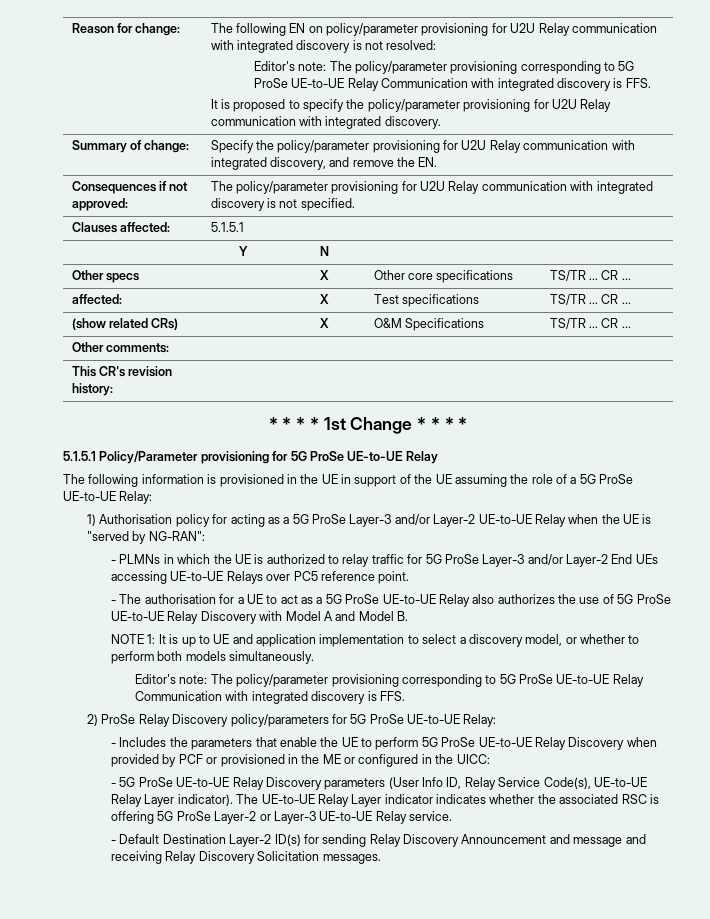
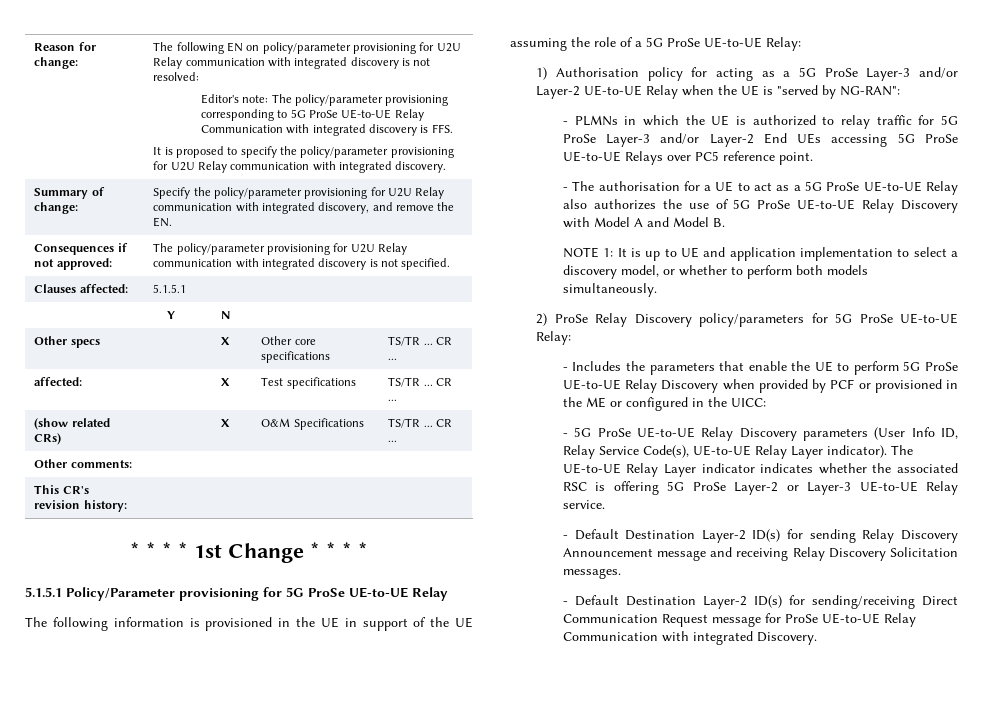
- - PLMNs in which the UE is authorized to relay traffic for 5G ProSe Layer-3 and/or Layer-2 End UEs accessing UE-to-UE Relays over PC5 reference point.
+ - PLMNs in which the UE is authorized to relay traffic for 5G ProSe Layer-3 and/or Layer-2 End UEs accessing 5G ProSe UE-to-UE Relays over PC5 reference point.
  NOTE 1: It is up to UE and application implementation to select a discovery model, or whether to perform both models simultaneously.
- Editor's note: The policy/parameter provisioning corresponding to 5G ProSe UE-to-UE Relay Communication with integrated discovery is FFS.
- - Default Destination Layer-2 ID(s) for sending Relay Discovery Announcement and message and receiving Relay Discovery Solicitation messages.
+ - Default Destination Layer-2 ID(s) for sending Relay Discovery Announcement message and receiving Relay Discovery Solicitation messages.
+ - Default Destination Layer-2 ID(s) for sending/receiving Direct Communication Request message for ProSe UE-to-UE Relay Communication with integrated Discovery.

